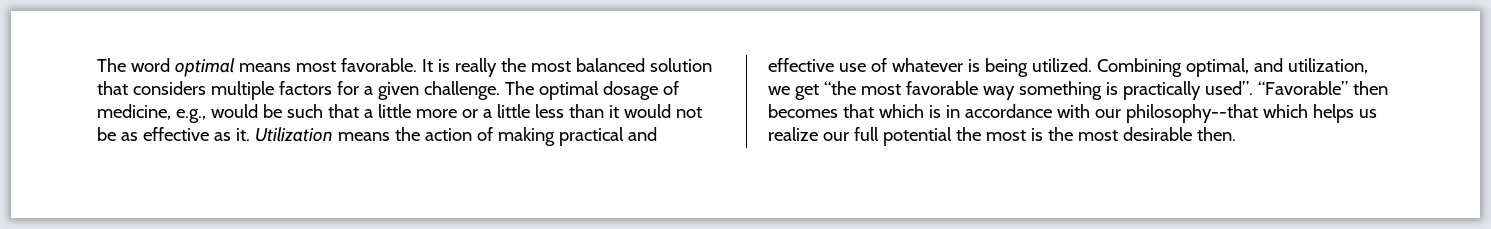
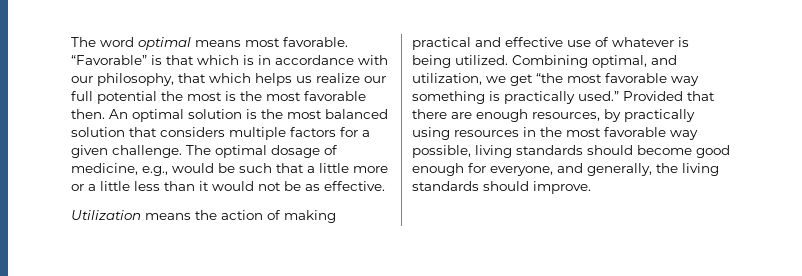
- It is really the most balanced solution that considers multiple factors for a given challenge.
+ “Favorable” is that which is in accordance with our philosophy, that which helps us realize our full potential the most is the most favorable then. An optimal solution is the most balanced solution that considers multiple factors for a given challenge.
- The optimal dosage of medicine, e.g., would be such that a little more or a little less than it would not be as effective as it. Utilization means the action of making practical and effective use of whatever is being utilized.
+ The optimal dosage of medicine, e.g., would be such that a little more or a little less than it would not be as effective.
+ Utilization means the action of making practical and effective use of whatever is being utilized.
- Combining optimal, and utilization, we get “the most favorable way something is practically used”. “Favorable” then becomes that which is in accordance with our philosophy--that which helps us realize our full potential the most is the most desirable then.
+ Combining optimal, and utilization, we get “the most favorable way something is practically used.” Provided that there are enough resources, by practically using resources in the most favorable way possible, living standards should become good enough for everyone, and generally, the living standards should improve.

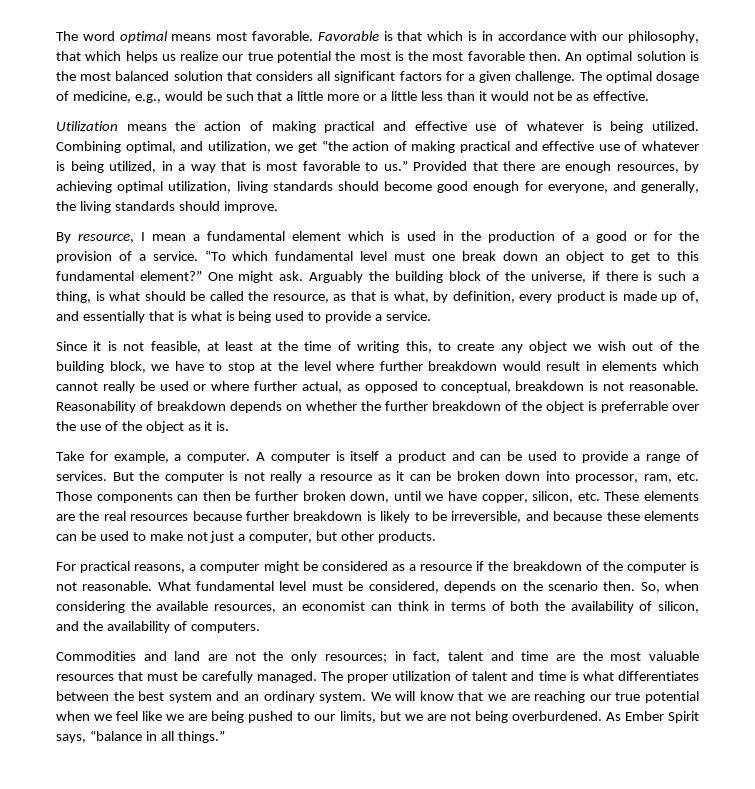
- “Favorable” is that which is in accordance with our philosophy, that which helps us realize our full potential the most is the most favorable then.
+ Favorable is that which is in accordance with our philosophy, that which helps us realize our true potential the most is the most favorable then.
- An optimal solution is the most balanced solution that considers multiple factors for a given challenge.
+ An optimal solution is the most balanced solution that considers all significant factors for a given challenge.
- Combining optimal, and utilization, we get “the most favorable way something is practically used.”
+ Combining optimal, and utilization, we get “the action of making practical and effective use of whatever is being utilized, in a way that is most favorable to us.”
- Provided that there are enough resources, by practically using resources in the most favorable way possible, living standards should become good enough for everyone, and generally, the living standards should improve.
+ Provided that there are enough resources, by achieving optimal utilization, living standards should become good enough for everyone, and generally, the living standards should improve.
+ By resource, I mean a fundamental element which is used in the production of a good or for the provision of a service. “To which fundamental level must one break down an object to get to this fundamental element?” One might ask. Arguably the building block of the universe, if there is such a thing, is what should be called the resource, as that is what, by definition, every product is made up of, and essentially that is what is being used to provide a service.
+ Since it is not feasible, at least at the time of writing this, to create any object we wish out of the building block, we have to stop at the level where further breakdown would result in elements which cannot really be used or where further actual, as opposed to conceptual, breakdown is not reasonable. Reasonability of breakdown depends on whether the further breakdown of the object is preferrable over the use of the object as it is.
+ Take for example, a computer. A computer is itself a product and can be used to provide a range of services. But the computer is not really a resource as it can be broken down into processor, ram, etc. Those components can then be further broken down, until we have copper, silicon, etc. These elements are the real resources because further breakdown is likely to be irreversible, and because these elements can be used to make not just a computer, but other products.
+ For practical reasons, a computer might be considered as a resource if the breakdown of the computer is not reasonable. What fundamental level must be considered, depends on the scenario then. So, when considering the available resources, an economist can think in terms of both the availability of silicon, and the availability of computers.
+ Commodities and land are not the only resources; in fact, talent and time are the most valuable resources that must be carefully managed. The proper utilization of talent and time is what differentiates between the best system and an ordinary system. We will know that we are reaching our true potential when we feel like we are being pushed to our limits, but we are not being overburdened. As Ember Spirit says, “balance in all things.”

